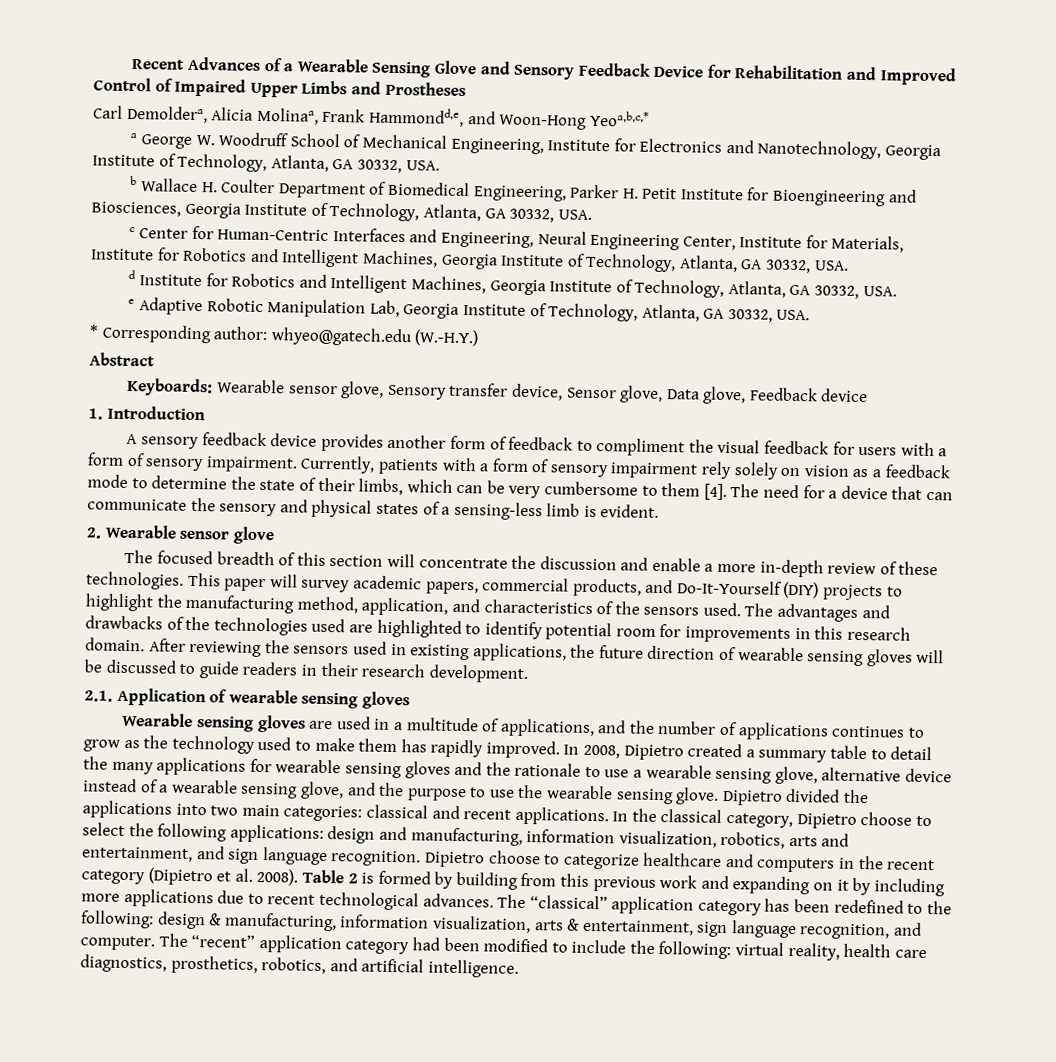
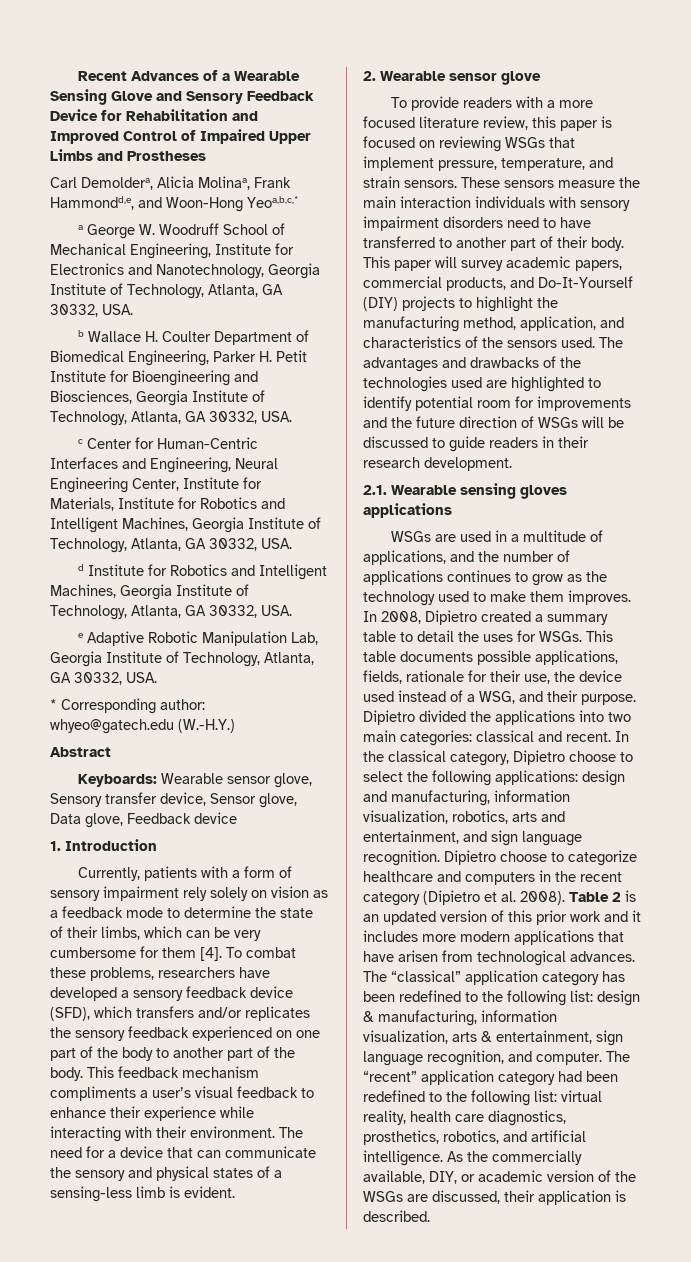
- A sensory feedback device provides another form of feedback to compliment the visual feedback for users with a form of sensory impairment. Currently, patients with a form of sensory impairment rely solely on vision as a feedback mode to determine the state of their limbs, which can be very cumbersome to them [4].
+ Currently, patients with a form of sensory impairment rely solely on vision as a feedback mode to determine the state of their limbs, which can be very cumbersome for them [4].
+ To combat these problems, researchers have developed a sensory feedback device (SFD), which transfers and/or replicates the sensory feedback experienced on one part of the body to another part of the body. This feedback mechanism compliments a user’s visual feedback to enhance their experience while interacting with their environment.
- The focused breadth of this section will concentrate the discussion and enable a more in-depth review of these technologies.
+ To provide readers with a more focused literature review, this paper is focused on reviewing WSGs that implement pressure, temperature, and strain sensors. These sensors measure the main interaction individuals with sensory impairment disorders need to have transferred to another part of their body.
- The advantages and drawbacks of the technologies used are highlighted to identify potential room for improvements in this research domain. After reviewing the sensors used in existing applications, the future direction of wearable sensing gloves will be discussed to guide readers in their research development.
+ The advantages and drawbacks of the technologies used are highlighted to identify potential room for improvements and the future direction of WSGs will be discussed to guide readers in their research development.
- 2.1. Application of wearable sensing gloves
- Wearable sensing gloves are used in a multitude of applications, and the number of applications continues to grow as the technology used to make them has rapidly improved.
+ 2.1. Wearable sensing gloves applications
+ WSGs are used in a multitude of applications, and the number of applications continues to grow as the technology used to make them improves.
- In 2008, Dipietro created a summary table to detail the many applications for wearable sensing gloves and the rationale to use a wearable sensing glove, alternative device instead of a wearable sensing glove, and the purpose to use the wearable sensing glove.
+ In 2008, Dipietro created a summary table to detail the uses for WSGs. This table documents possible applications, fields, rationale for their use, the device used instead of a WSG, and their purpose.
- Dipietro divided the applications into two main categories: classical and recent applications.
+ Dipietro divided the applications into two main categories: classical and recent.
- Table 2 is formed by building from this previous work and expanding on it by including more applications due to recent technological advances.
+ Table 2 is an updated version of this prior work and it includes more modern applications that have arisen from technological advances.
- The “classical” application category has been redefined to the following: design & manufacturing, information visualization, arts & entertainment, sign language recognition, and computer.
+ The “classical” application category has been redefined to the following list: design & manufacturing, information visualization, arts & entertainment, sign language recognition, and computer.
- The “recent” application category had been modified to include the following: virtual reality, health care diagnostics, prosthetics, robotics, and artificial intelligence.
+ The “recent” application category had been redefined to the following list: virtual reality, health care diagnostics, prosthetics, robotics, and artificial intelligence.
+ As the commercially available, DIY, or academic version of the WSGs are discussed, their application is described.

